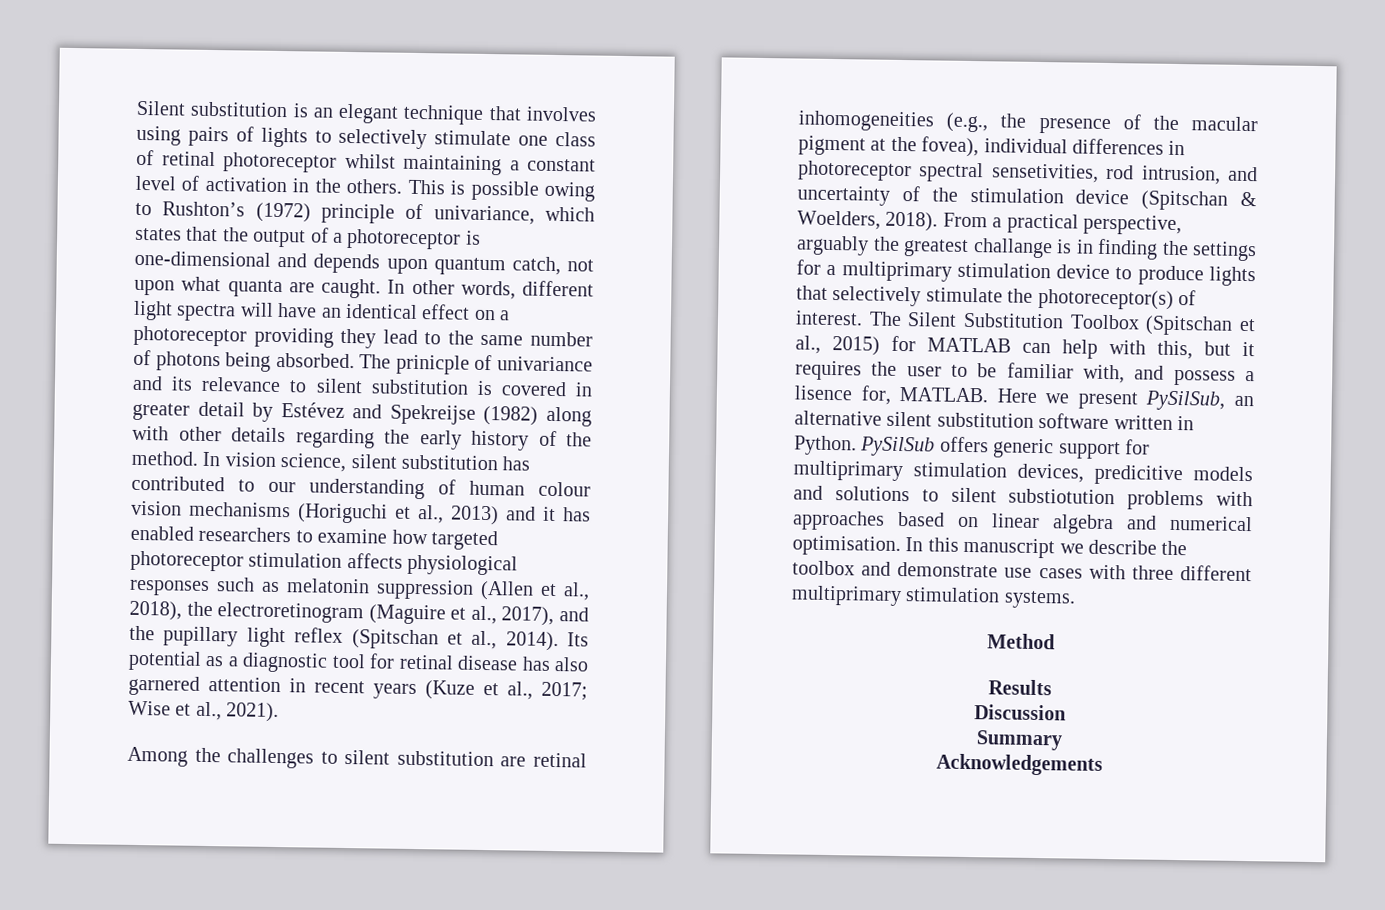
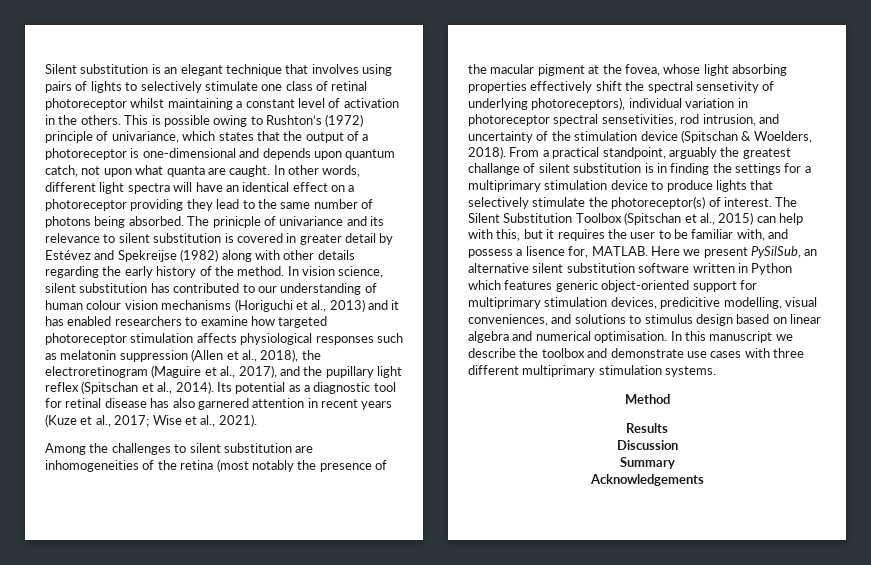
- Among the challenges to silent substitution are retinal inhomogeneities (e.g., the presence of the macular pigment at the fovea), individual differences in photoreceptor spectral sensetivities, rod intrusion, and uncertainty of the stimulation device (Spitschan & Woelders, 2018).
+ Among the challenges to silent substitution are inhomogeneities of the retina (most notably the presence of the macular pigment at the fovea, whose light absorbing properties effectively shift the spectral sensetivity of underlying photoreceptors), individual variation in photoreceptor spectral sensetivities, rod intrusion, and uncertainty of the stimulation device (Spitschan & Woelders, 2018).
- From a practical perspective, arguably the greatest challange is in finding the settings for a multiprimary stimulation device to produce lights that selectively stimulate the photoreceptor(s) of interest.
+ From a practical standpoint, arguably the greatest challange of silent substitution is in finding the settings for a multiprimary stimulation device to produce lights that selectively stimulate the photoreceptor(s) of interest.
- The Silent Substitution Toolbox (Spitschan et al., 2015) for MATLAB can help with this, but it requires the user to be familiar with, and possess a lisence for, MATLAB.
+ The Silent Substitution Toolbox (Spitschan et al., 2015) can help with this, but it requires the user to be familiar with, and possess a lisence for, MATLAB.
- Here we present PySilSub, an alternative silent substitution software written in Python. PySilSub offers generic support for multiprimary stimulation devices, predicitive models and solutions to silent substiotution problems with approaches based on linear algebra and numerical optimisation.
+ Here we present PySilSub, an alternative silent substitution software written in Python which features generic object-oriented support for multiprimary stimulation devices, predicitive modelling, visual conveniences, and solutions to stimulus design based on linear algebra and numerical optimisation.

